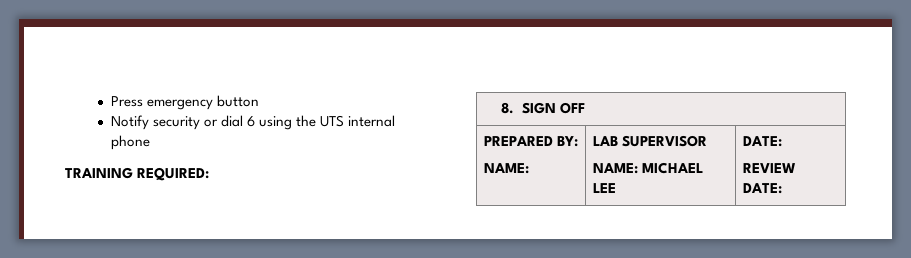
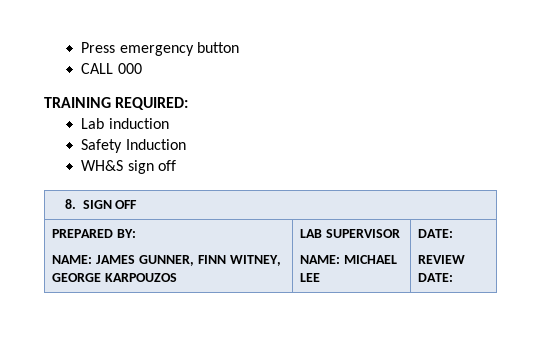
- Notify security or dial 6 using the UTS internal phone
+ CALL 000
  TRAINING REQUIRED:
+ Lab induction
+ Safety Induction
+ WH&S sign off
  PREPARED BY:
- NAME: | LAB SUPERVISOR
+ NAME: JAMES GUNNER, FINN WITNEY, GEORGE KARPOUZOS | LAB SUPERVISOR

